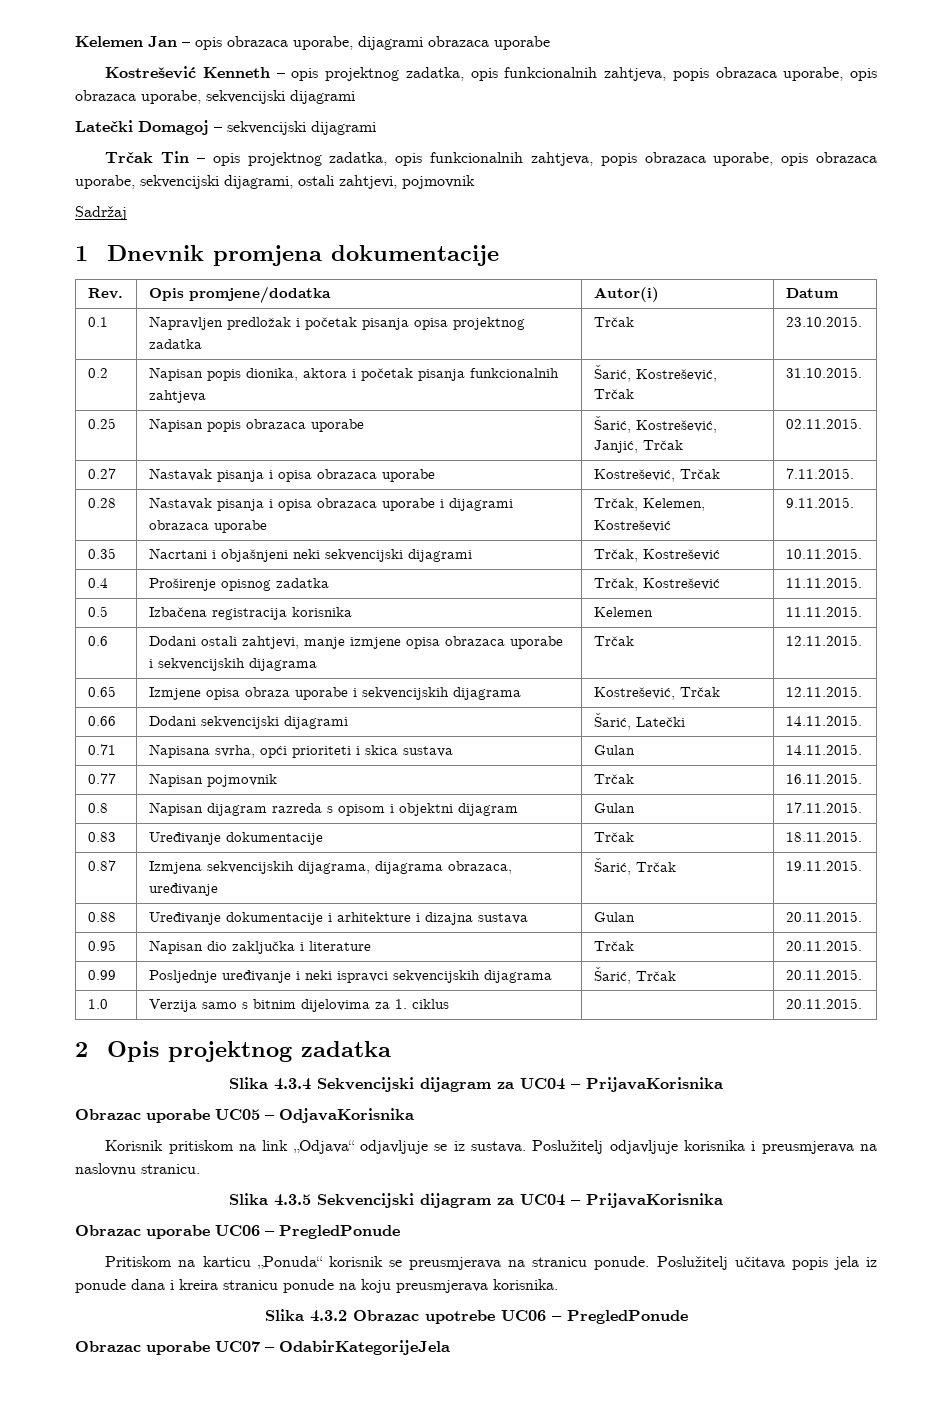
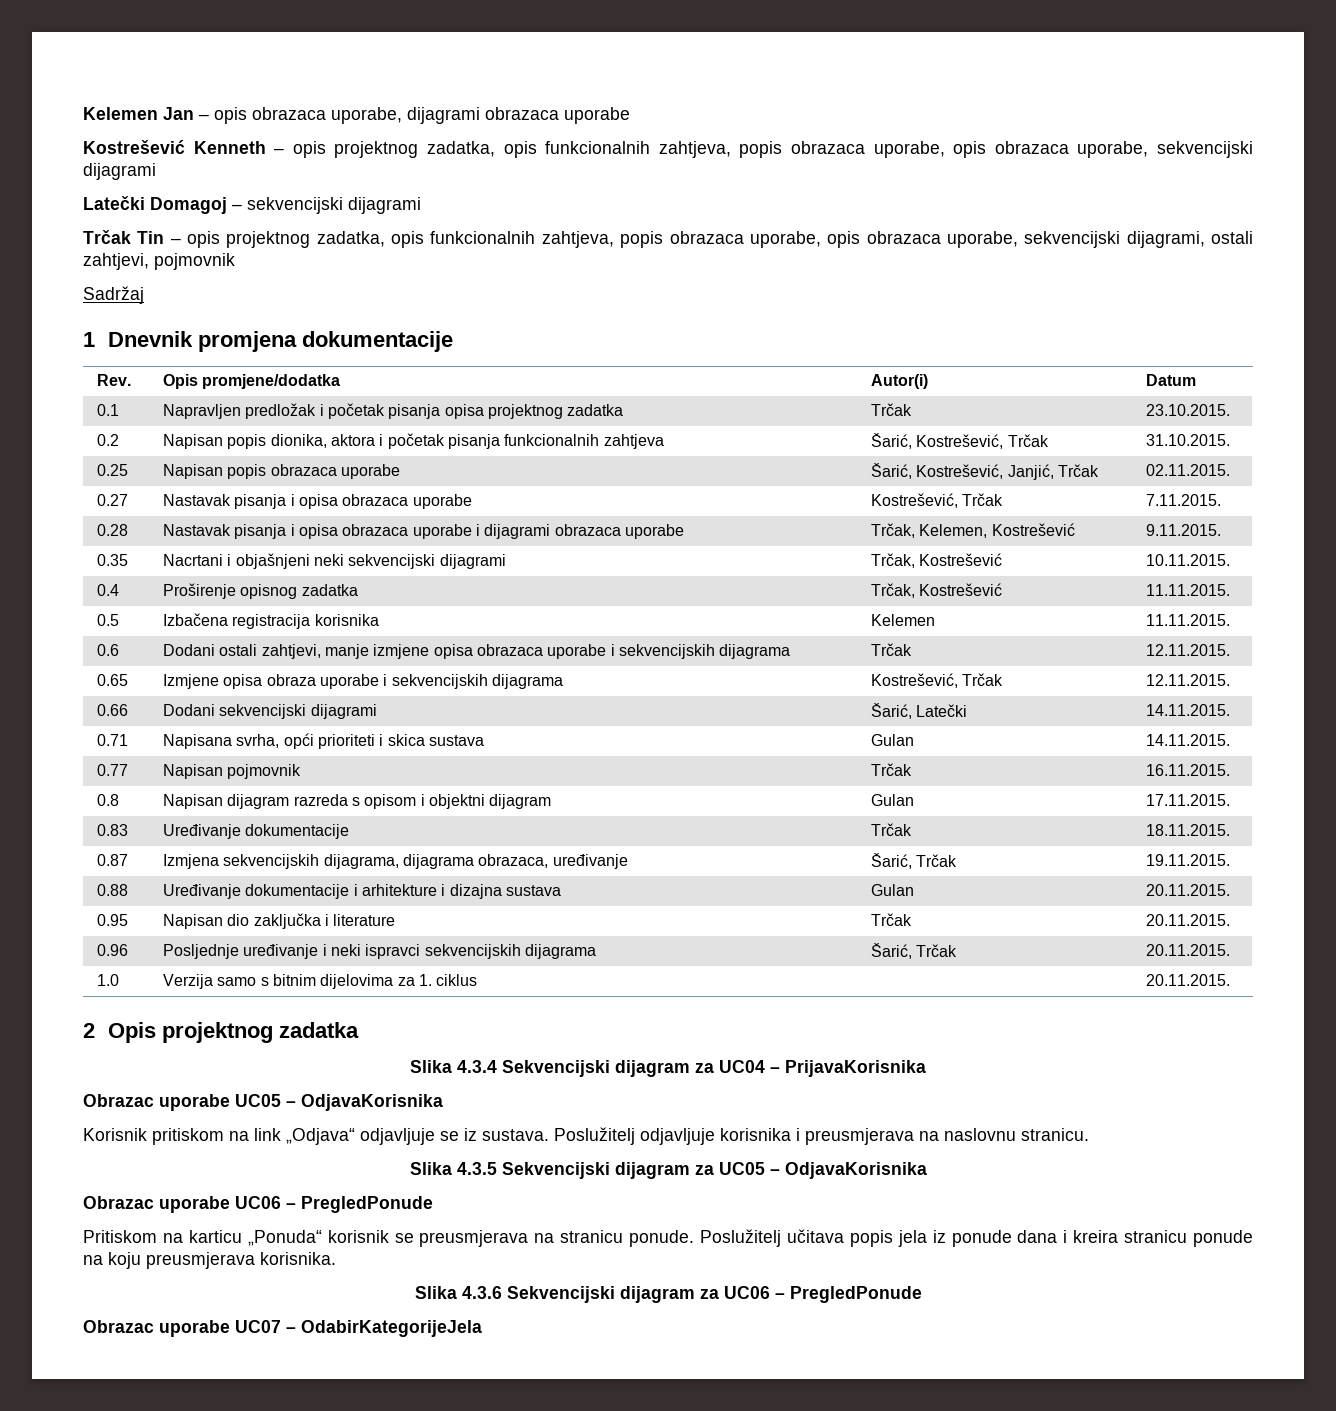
- 0.99 | Posljednje uređivanje i neki ispravci sekvencijskih dijagrama | Šarić, Trčak | 20.11.2015.
+ 0.96 | Posljednje uređivanje i neki ispravci sekvencijskih dijagrama | Šarić, Trčak | 20.11.2015.
- Slika 4.3.5 Sekvencijski dijagram za UC04 – PrijavaKorisnika
+ Slika 4.3.5 Sekvencijski dijagram za UC05 – OdjavaKorisnika
- Slika 4.3.2 Obrazac upotrebe UC06 – PregledPonude
+ Slika 4.3.6 Sekvencijski dijagram za UC06 – PregledPonude

